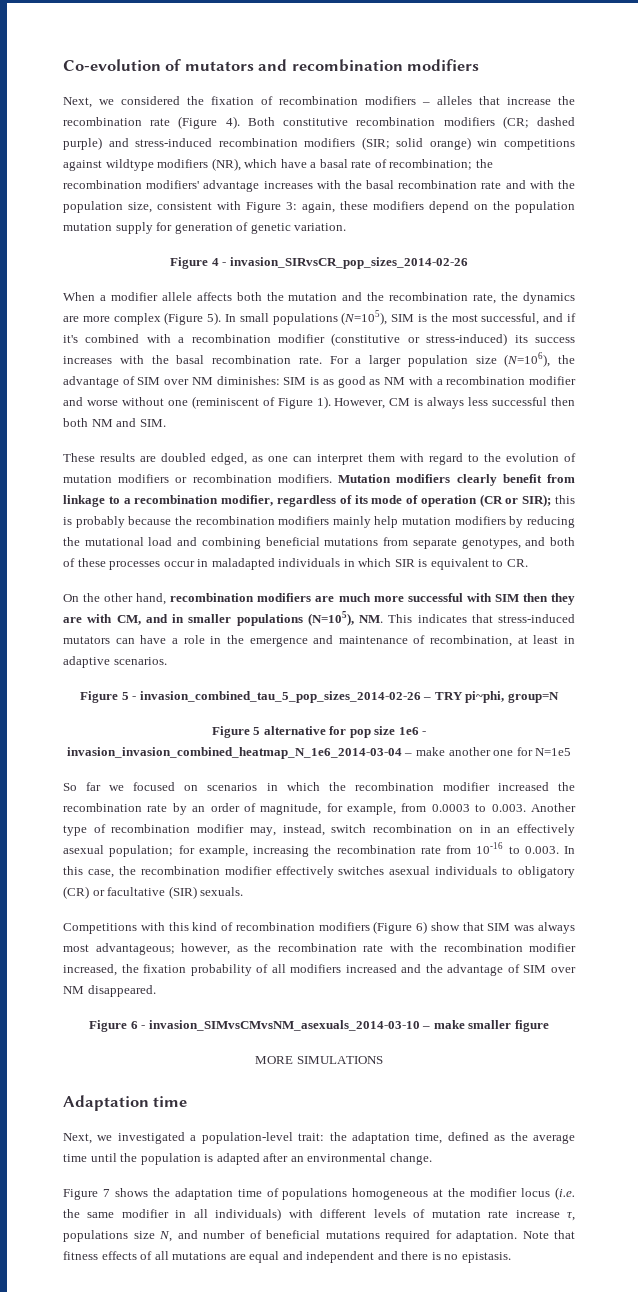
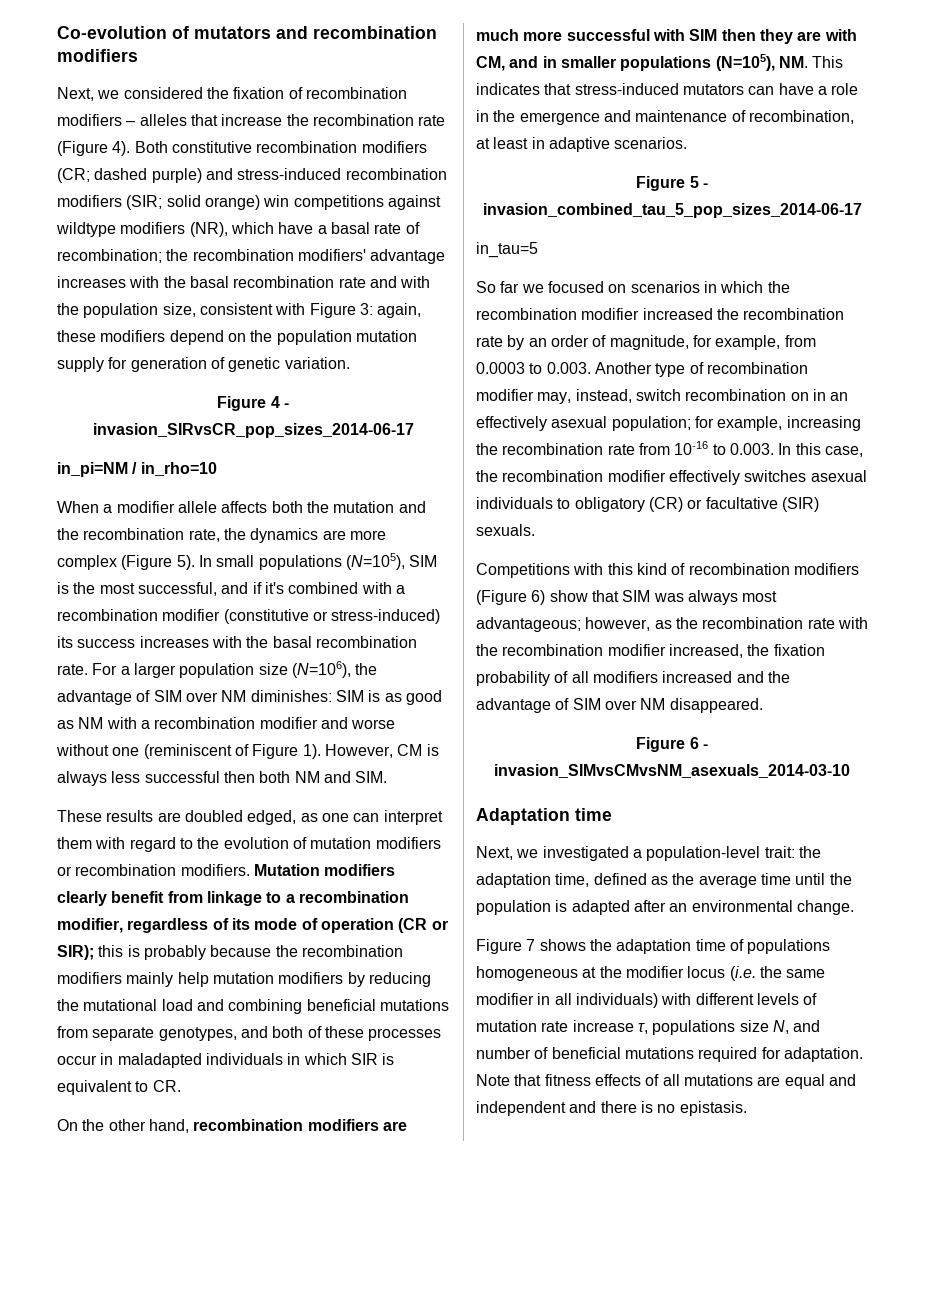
- Figure 4 - invasion_SIRvsCR_pop_sizes_2014-02-26
+ Figure 4 - invasion_SIRvsCR_pop_sizes_2014-06-17
+ in_pi=NM / in_rho=10
- Figure 5 - invasion_combined_tau_5_pop_sizes_2014-02-26 – TRY pi~phi, group=N
- Figure 5 alternative for pop size 1e6 - invasion_invasion_combined_heatmap_N_1e6_2014-03-04 – make another one for N=1e5
+ Figure 5 - invasion_combined_tau_5_pop_sizes_2014-06-17
+ in_tau=5
- Figure 6 - invasion_SIMvsCMvsNM_asexuals_2014-03-10 – make smaller figure
- MORE SIMULATIONS
+ Figure 6 - invasion_SIMvsCMvsNM_asexuals_2014-03-10

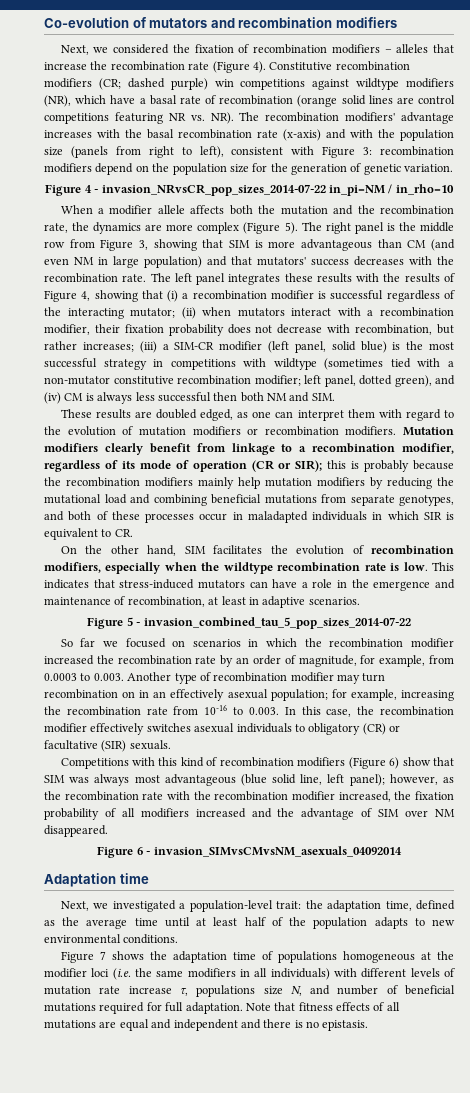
- Both constitutive recombination modifiers (CR; dashed purple) and stress-induced recombination modifiers (SIR; solid orange) win competitions against wildtype modifiers (NR), which have a basal rate of recombination; the recombination modifiers' advantage increases with the basal recombination rate and with the population size, consistent with Figure 3: again, these modifiers depend on the population mutation supply for generation of genetic variation.
+ Constitutive recombination modifiers (CR; dashed purple) win competitions against wildtype modifiers (NR), which have a basal rate of recombination (orange solid lines are control competitions featuring NR vs. NR). The recombination modifiers' advantage increases with the basal recombination rate (x-axis) and with the population size (panels from right to left), consistent with Figure 3: recombination modifiers depend on the population size for the generation of genetic variation.
- Figure 4 - invasion_SIRvsCR_pop_sizes_2014-06-17
- in_pi=NM / in_rho=10
+ Figure 4 - invasion_NRvsCR_pop_sizes_2014-07-22 in_pi=NM / in_rho=10
- In small populations (N=105), SIM is the most successful, and if it's combined with a recombination modifier (constitutive or stress-induced) its success increases with the basal recombination rate. For a larger population size (N=106), the advantage of SIM over NM diminishes: SIM is as good as NM with a recombination modifier and worse without one (reminiscent of Figure 1). However, CM is always less successful then both NM and SIM.
+ The right panel is the middle row from Figure 3, showing that SIM is more advantageous than CM (and even NM in large population) and that mutators' success decreases with the recombination rate. The left panel integrates these results with the results of Figure 4, showing that (i) a recombination modifier is successful regardless of the interacting mutator; (ii) when mutators interact with a recombination modifier, their fixation probability does not decrease with recombination, but rather increases; (iii) a SIM-CR modifier (left panel, solid blue) is the most successful strategy in competitions with wildtype (sometimes tied with a non-mutator constitutive recombination modifier; left panel, dotted green), and (iv) CM is always less successful then both NM and SIM.
- On the other hand, recombination modifiers are much more successful with SIM then they are with CM, and in smaller populations (N=105), NM. This indicates that stress-induced mutators can have a role in the emergence and maintenance of recombination, at least in adaptive scenarios.
+ On the other hand, SIM facilitates the evolution of recombination modifiers, especially when the wildtype recombination rate is low. This indicates that stress-induced mutators can have a role in the emergence and maintenance of recombination, at least in adaptive scenarios.
- Figure 5 - invasion_combined_tau_5_pop_sizes_2014-06-17
- in_tau=5
+ Figure 5 - invasion_combined_tau_5_pop_sizes_2014-07-22
- So far we focused on scenarios in which the recombination modifier increased the recombination rate by an order of magnitude, for example, from 0.0003 to 0.003. Another type of recombination modifier may, instead, switch recombination on in an effectively asexual population;
+ So far we focused on scenarios in which the recombination modifier increased the recombination rate by an order of magnitude, for example, from 0.0003 to 0.003. Another type of recombination modifier may turn recombination on in an effectively asexual population;
- Competitions with this kind of recombination modifiers (Figure 6) show that SIM was always most advantageous; however, as the recombination rate with the recombination modifier increased, the fixation probability of all modifiers increased and the advantage of SIM over NM disappeared.
+ Competitions with this kind of recombination modifiers (Figure 6) show that SIM was always most advantageous (blue solid line, left panel); however, as the recombination rate with the recombination modifier increased, the fixation probability of all modifiers increased and the advantage of SIM over NM disappeared.
- Figure 6 - invasion_SIMvsCMvsNM_asexuals_2014-03-10
+ Figure 6 - invasion_SIMvsCMvsNM_asexuals_04092014
- Next, we investigated a population-level trait: the adaptation time, defined as the average time until the population is adapted after an environmental change.
+ Next, we investigated a population-level trait: the adaptation time, defined as the average time until at least half of the population adapts to new environmental conditions.
- Figure 7 shows the adaptation time of populations homogeneous at the modifier locus (i.e. the same modifier in all individuals) with different levels of mutation rate increase τ, populations size N, and number of beneficial mutations required for adaptation.
+ Figure 7 shows the adaptation time of populations homogeneous at the modifier loci (i.e. the same modifiers in all individuals) with different levels of mutation rate increase τ, populations size N, and number of beneficial mutations required for full adaptation.

